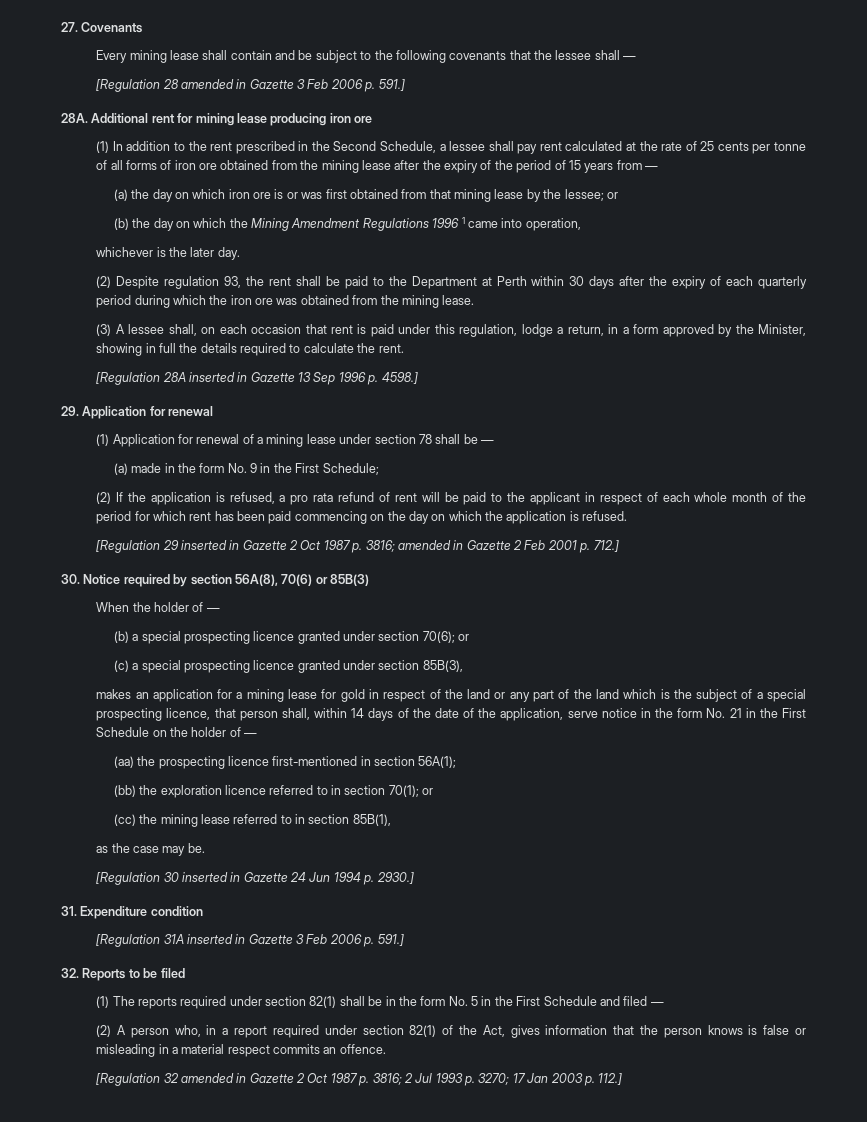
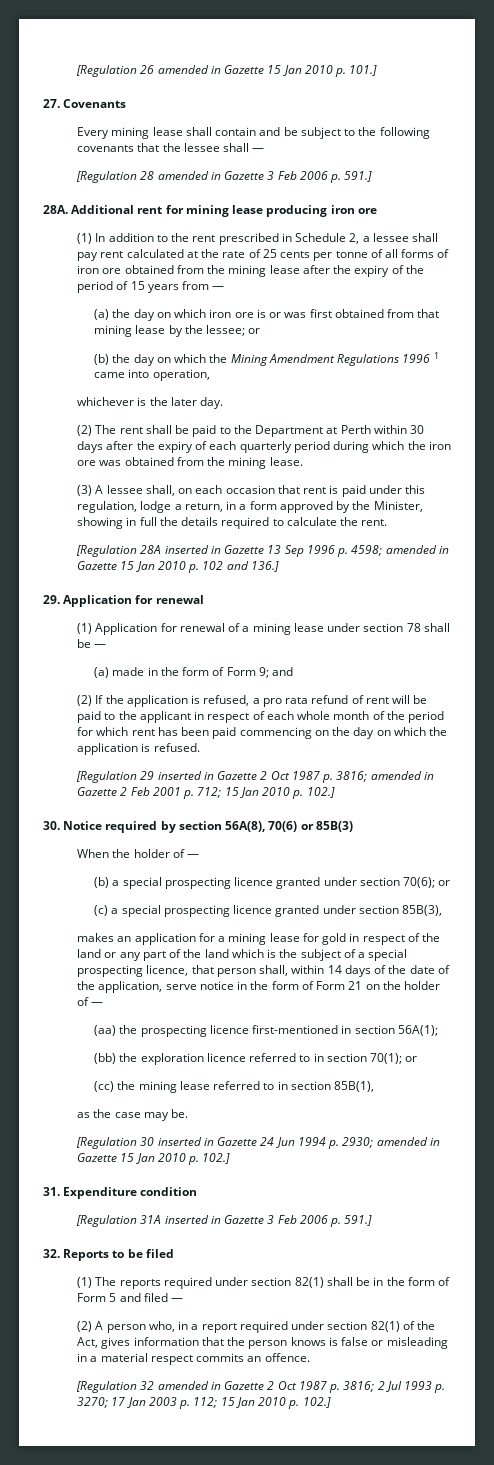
+ [Regulation 26 amended in Gazette 15 Jan 2010 p. 101.]
- (1) In addition to the rent prescribed in the Second Schedule, a lessee shall pay rent calculated at the rate of 25 cents per tonne of all forms of iron ore obtained from the mining lease after the expiry of the period of 15 years from —
+ (1) In addition to the rent prescribed in Schedule 2, a lessee shall pay rent calculated at the rate of 25 cents per tonne of all forms of iron ore obtained from the mining lease after the expiry of the period of 15 years from —
- (2) Despite regulation 93, the rent shall be paid to the Department at Perth within 30 days after the expiry of each quarterly period during which the iron ore was obtained from the mining lease.
+ (2) The rent shall be paid to the Department at Perth within 30 days after the expiry of each quarterly period during which the iron ore was obtained from the mining lease.
- [Regulation 28A inserted in Gazette 13 Sep 1996 p. 4598.]
+ [Regulation 28A inserted in Gazette 13 Sep 1996 p. 4598; amended in Gazette 15 Jan 2010 p. 102 and 136.]
- (a) made in the form No. 9 in the First Schedule;
+ (a) made in the form of Form 9; and
- [Regulation 29 inserted in Gazette 2 Oct 1987 p. 3816; amended in Gazette 2 Feb 2001 p. 712.]
+ [Regulation 29 inserted in Gazette 2 Oct 1987 p. 3816; amended in Gazette 2 Feb 2001 p. 712; 15 Jan 2010 p. 102.]
- makes an application for a mining lease for gold in respect of the land or any part of the land which is the subject of a special prospecting licence, that person shall, within 14 days of the date of the application, serve notice in the form No. 21 in the First Schedule on the holder of —
+ makes an application for a mining lease for gold in respect of the land or any part of the land which is the subject of a special prospecting licence, that person shall, within 14 days of the date of the application, serve notice in the form of Form 21 on the holder of —
- [Regulation 30 inserted in Gazette 24 Jun 1994 p. 2930.]
+ [Regulation 30 inserted in Gazette 24 Jun 1994 p. 2930; amended in Gazette 15 Jan 2010 p. 102.]
- (1) The reports required under section 82(1) shall be in the form No. 5 in the First Schedule and filed —
+ (1) The reports required under section 82(1) shall be in the form of Form 5 and filed —
- [Regulation 32 amended in Gazette 2 Oct 1987 p. 3816; 2 Jul 1993 p. 3270; 17 Jan 2003 p. 112.]
+ [Regulation 32 amended in Gazette 2 Oct 1987 p. 3816; 2 Jul 1993 p. 3270; 17 Jan 2003 p. 112; 15 Jan 2010 p. 102.]

